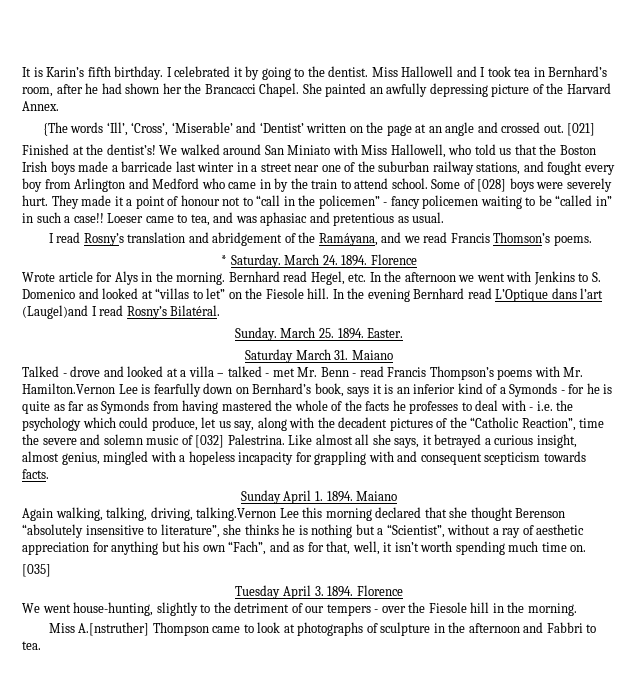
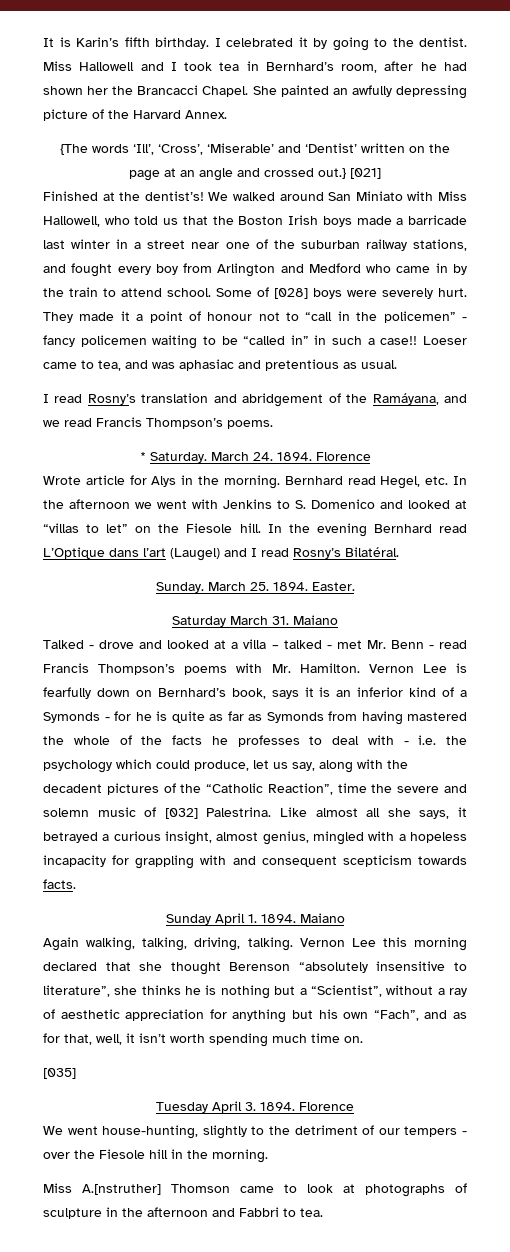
- {The words ‘Ill’, ‘Cross’, ‘Miserable’ and ‘Dentist’ written on the page at an angle and crossed out. [021]
+ {The words ‘Ill’, ‘Cross’, ‘Miserable’ and ‘Dentist’ written on the page at an angle and crossed out.} [021]
- I read Rosny’s translation and abridgement of the Ramáyana, and we read Francis Thomson’s poems.
+ I read Rosny’s translation and abridgement of the Ramáyana, and we read Francis Thompson’s poems.
- In the evening Bernhard read L’Optique dans l’art (Laugel)and I read Rosny’s Bilatéral.
+ In the evening Bernhard read L’Optique dans l’art (Laugel) and I read Rosny’s Bilatéral.
- Talked - drove and looked at a villa – talked - met Mr. Benn - read Francis Thompson’s poems with Mr. Hamilton.Vernon Lee is fearfully down on Bernhard’s book, says it is an inferior kind of a Symonds - for he is quite as far as Symonds from having mastered the whole of the facts he professes to deal with - i.e. the psychology which could produce, let us say, along with the decadent pictures of the “Catholic Reaction”, time the severe and solemn music of [032] Palestrina.
+ Talked - drove and looked at a villa – talked - met Mr. Benn - read Francis Thompson’s poems with Mr. Hamilton. Vernon Lee is fearfully down on Bernhard’s book, says it is an inferior kind of a Symonds - for he is quite as far as Symonds from having mastered the whole of the facts he professes to deal with - i.e. the psychology which could produce, let us say, along with the decadent pictures of the “Catholic Reaction”, time the severe and solemn music of [032] Palestrina.
- Again walking, talking, driving, talking.Vernon Lee this morning declared that she thought Berenson “absolutely insensitive to literature”, she thinks he is nothing but a “Scientist”, without a ray of aesthetic appreciation for anything but his own “Fach”, and as for that, well, it isn’t worth spending much time on.
+ Again walking, talking, driving, talking. Vernon Lee this morning declared that she thought Berenson “absolutely insensitive to literature”, she thinks he is nothing but a “Scientist”, without a ray of aesthetic appreciation for anything but his own “Fach”, and as for that, well, it isn’t worth spending much time on.
- Miss A.[nstruther] Thompson came to look at photographs of sculpture in the afternoon and Fabbri to tea.
+ Miss A.[nstruther] Thomson came to look at photographs of sculpture in the afternoon and Fabbri to tea.

